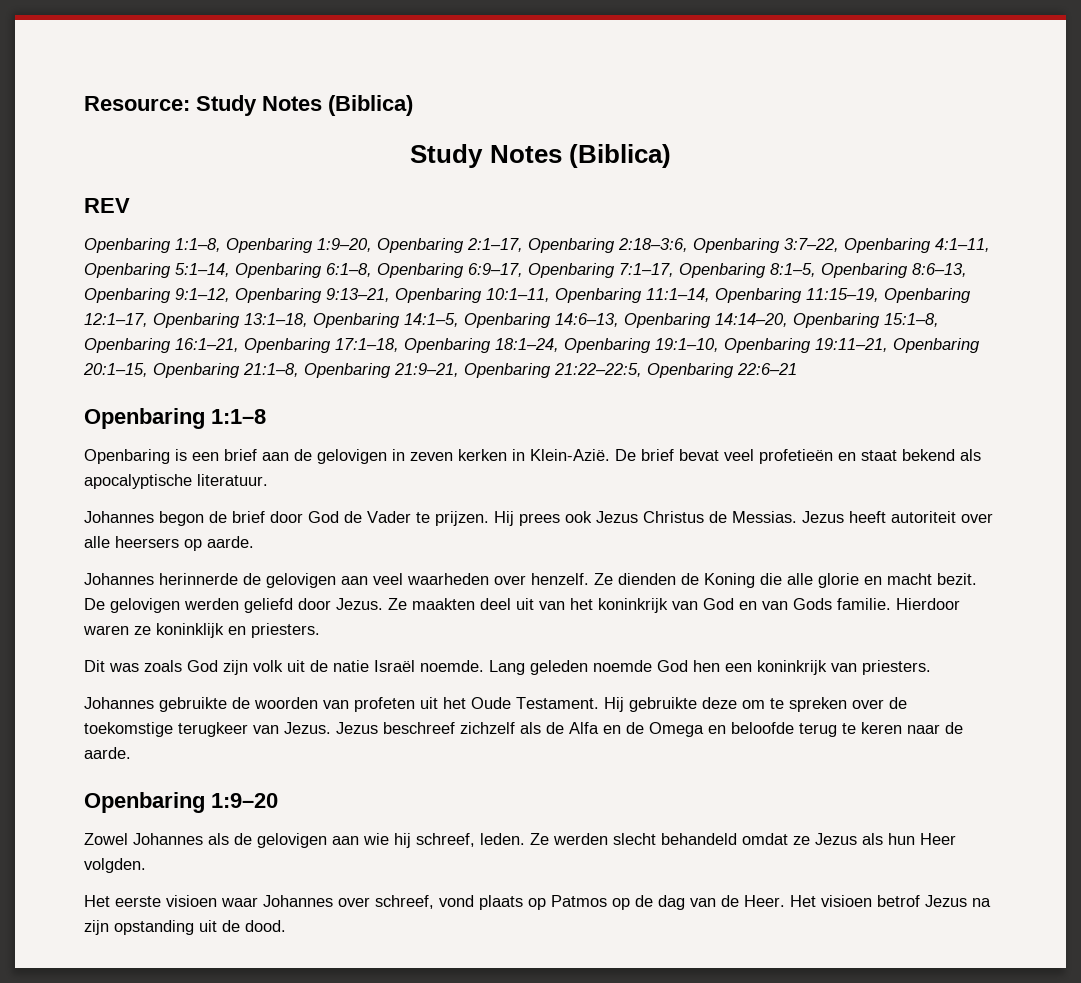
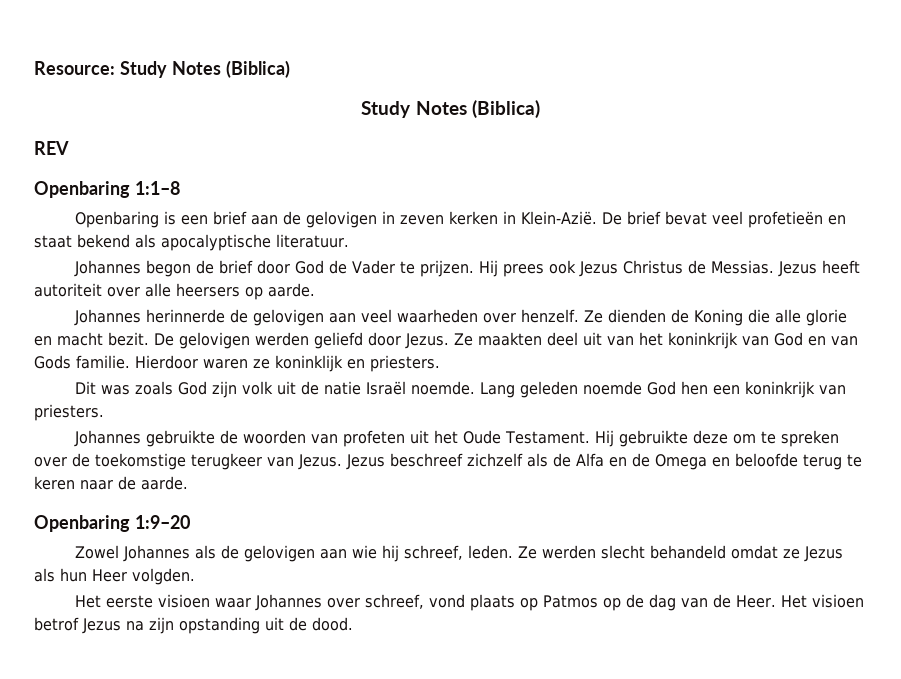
- Openbaring 1:1–8, Openbaring 1:9–20, Openbaring 2:1–17, Openbaring 2:18–3:6, Openbaring 3:7–22, Openbaring 4:1–11, Openbaring 5:1–14, Openbaring 6:1–8, Openbaring 6:9–17, Openbaring 7:1–17, Openbaring 8:1–5, Openbaring 8:6–13, Openbaring 9:1–12, Openbaring 9:13–21, Openbaring 10:1–11, Openbaring 11:1–14, Openbaring 11:15–19, Openbaring 12:1–17, Openbaring 13:1–18, Openbaring 14:1–5, Openbaring 14:6–13, Openbaring 14:14–20, Openbaring 15:1–8, Openbaring 16:1–21, Openbaring 17:1–18, Openbaring 18:1–24, Openbaring 19:1–10, Openbaring 19:11–21, Openbaring 20:1–15, Openbaring 21:1–8, Openbaring 21:9–21, Openbaring 21:22–22:5, Openbaring 22:6–21

